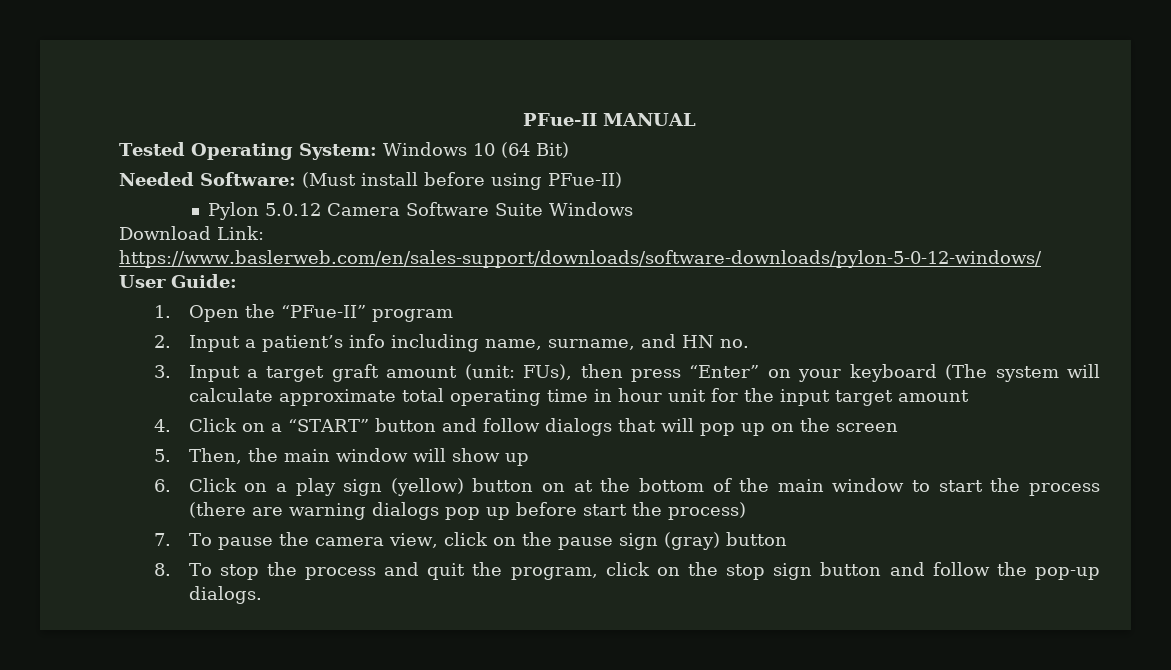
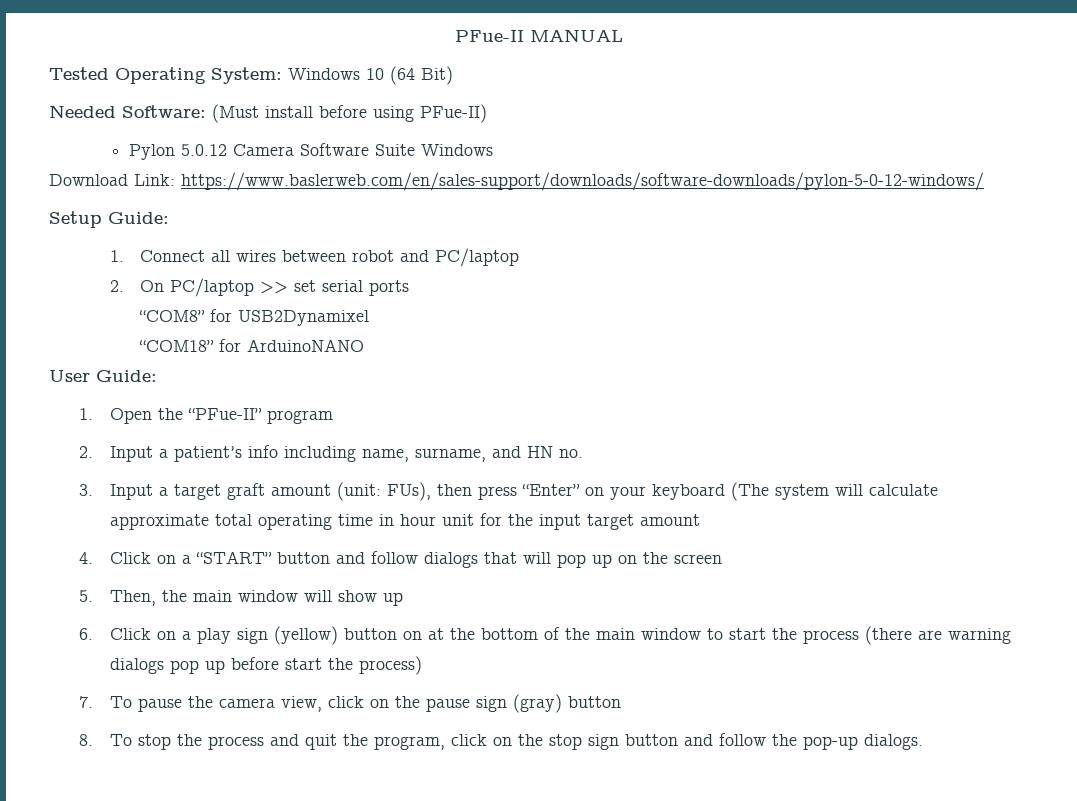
+ Setup Guide:
+ 1. Connect all wires between robot and PC/laptop
+ 2. On PC/laptop >> set serial ports
+ “COM8” for USB2Dynamixel
+ “COM18” for ArduinoNANO

